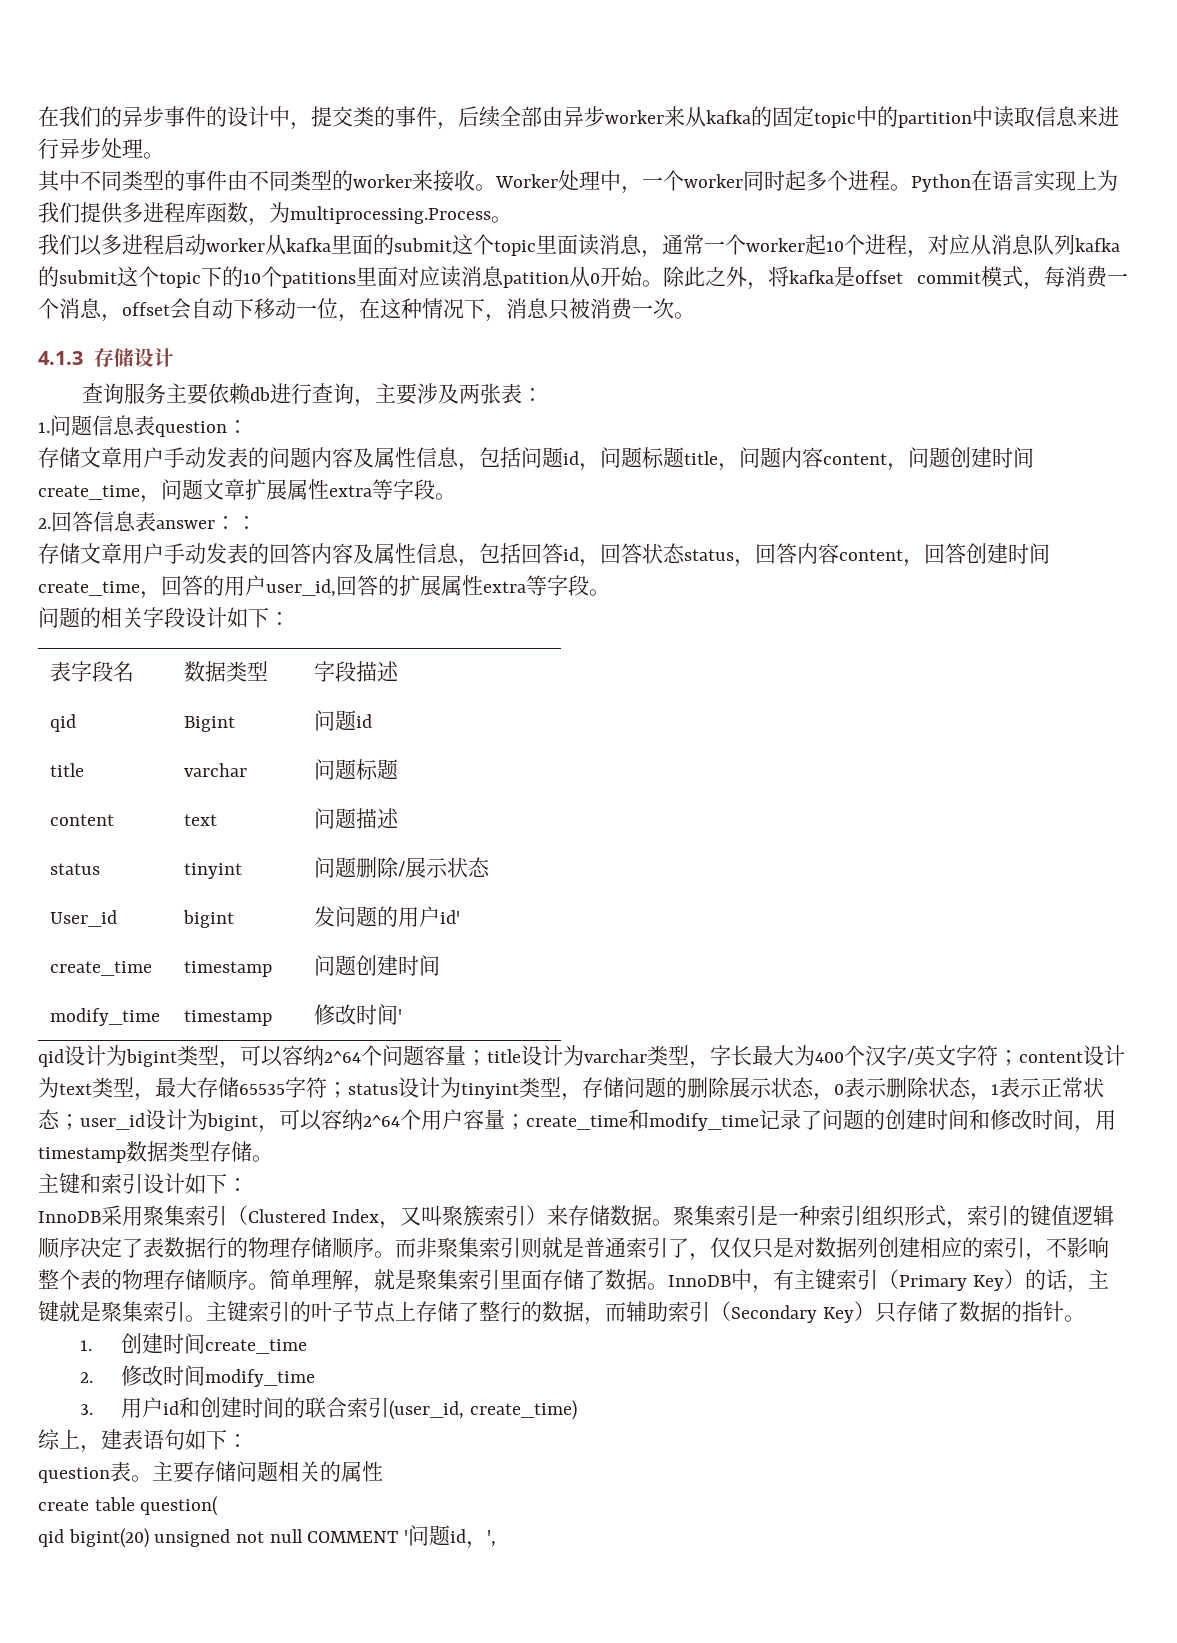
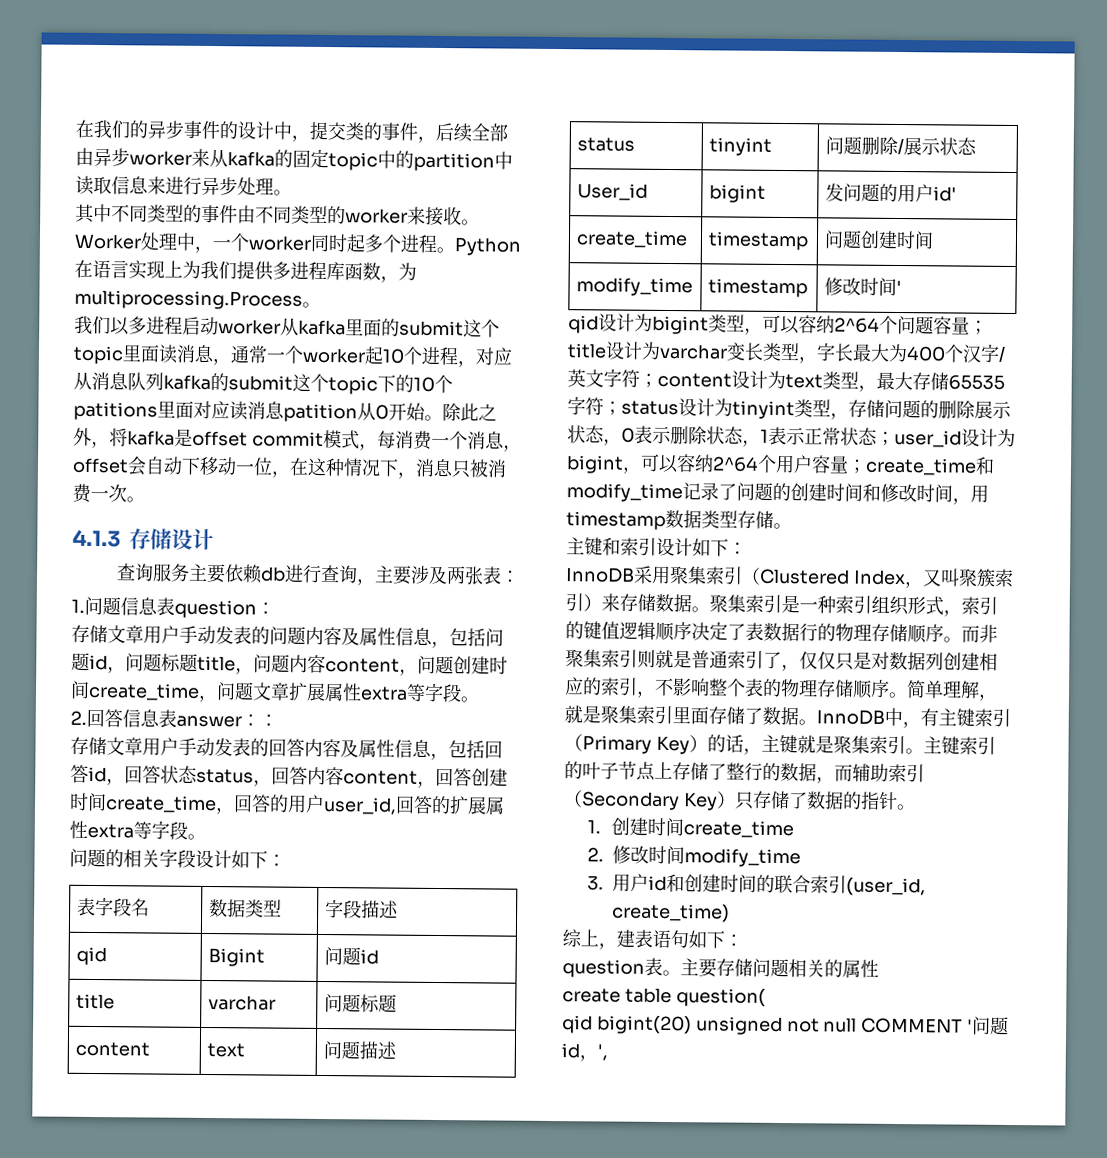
- title设计为varchar类型，字长最大为400个汉字/英文字符；
+ title设计为varchar变长类型，字长最大为400个汉字/英文字符；

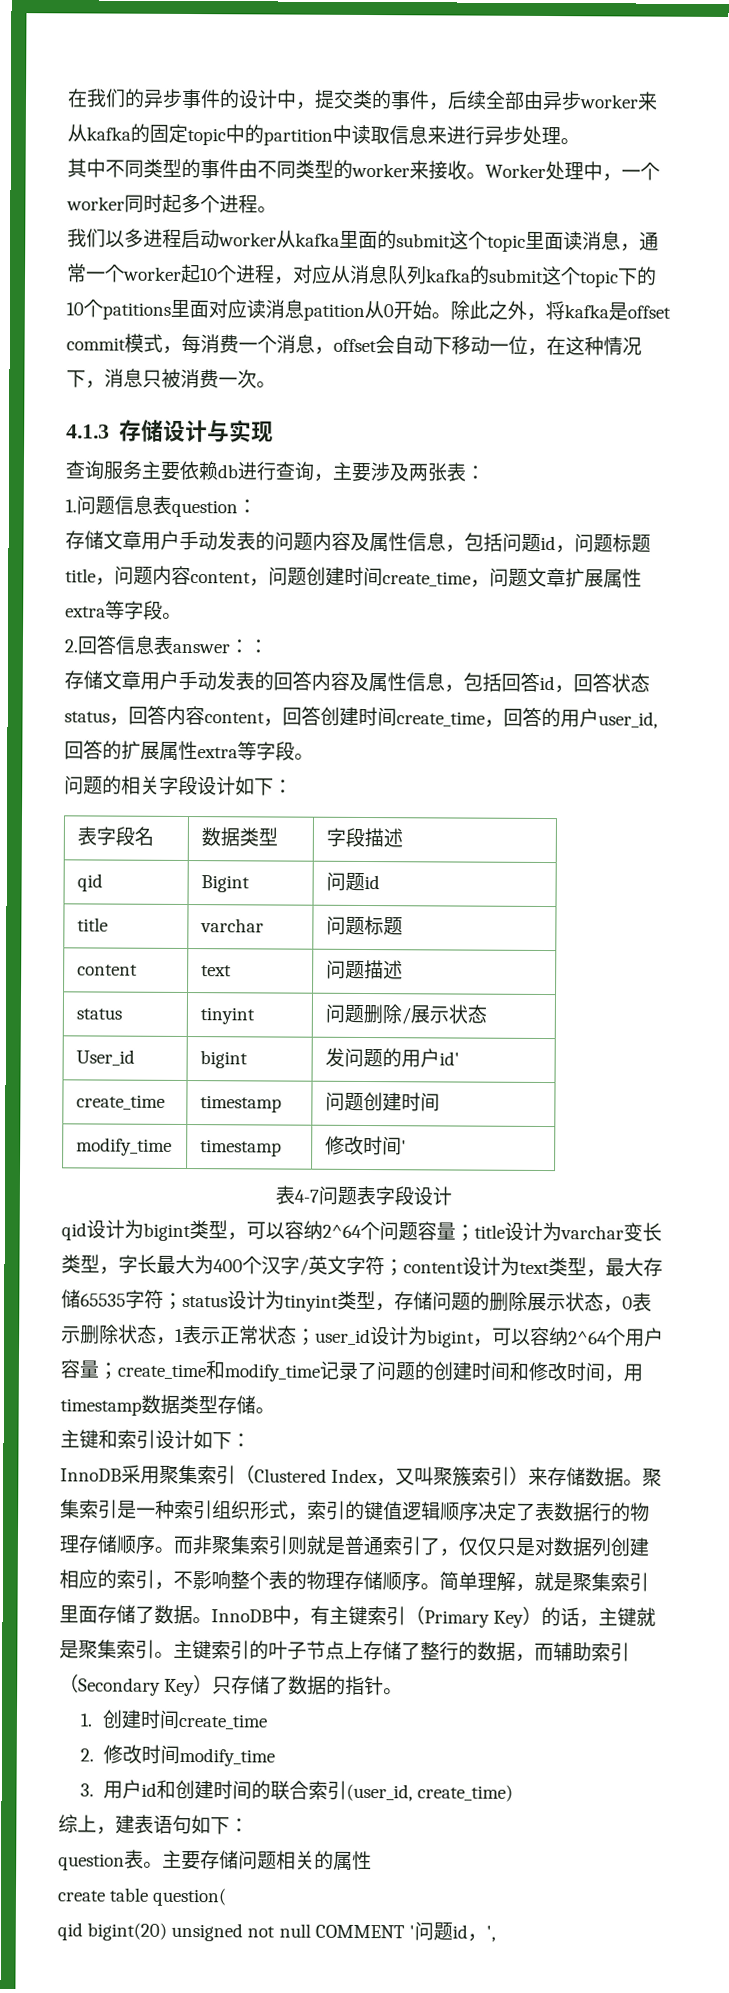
- Python在语言实现上为我们提供多进程库函数，为multiprocessing.Process。
- 4.1.3存储设计
+ 4.1.3存储设计与实现
+ 表4-7问题表字段设计

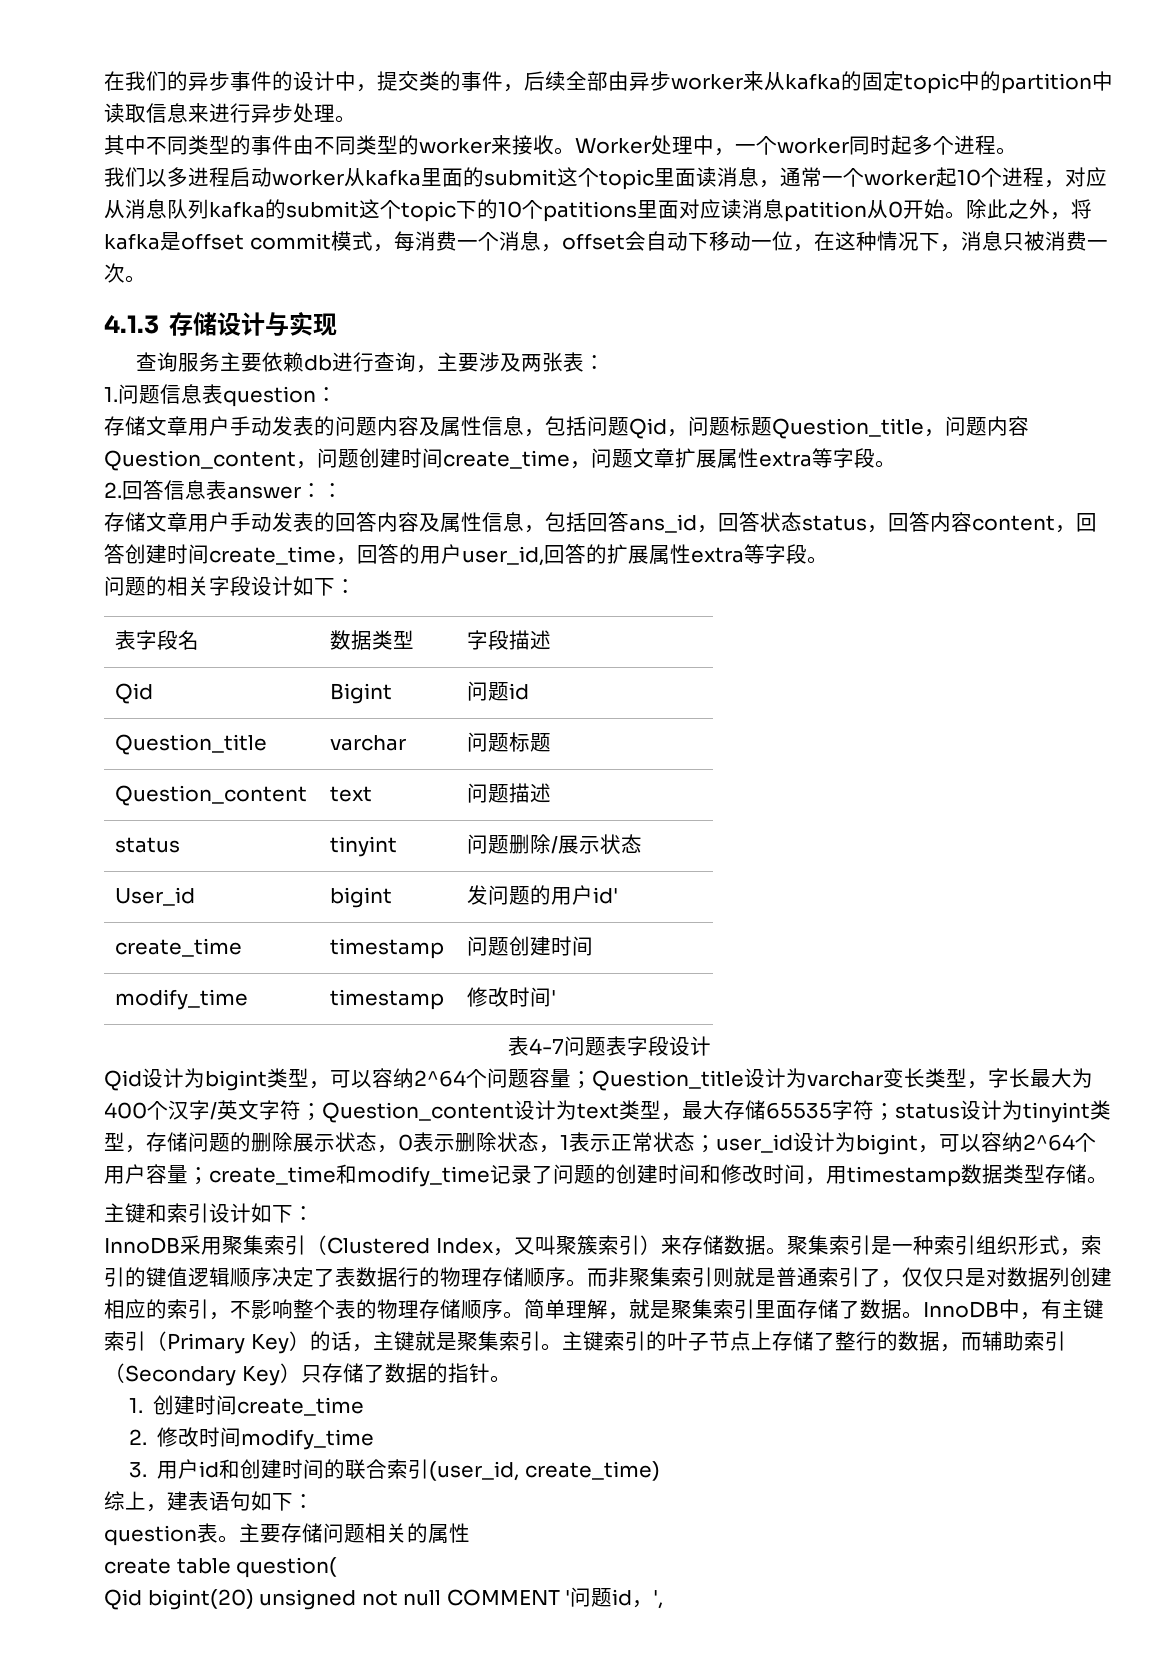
- 存储文章用户手动发表的问题内容及属性信息，包括问题id，问题标题title，问题内容content，问题创建时间create_time，问题文章扩展属性extra等字段。
+ 存储文章用户手动发表的问题内容及属性信息，包括问题Qid，问题标题Question_title，问题内容Question_content，问题创建时间create_time，问题文章扩展属性extra等字段。
- 存储文章用户手动发表的回答内容及属性信息，包括回答id，回答状态status，回答内容content，回答创建时间create_time，回答的用户user_id,回答的扩展属性extra等字段。
+ 存储文章用户手动发表的回答内容及属性信息，包括回答ans_id，回答状态status，回答内容content，回答创建时间create_time，回答的用户user_id,回答的扩展属性extra等字段。
- qid | Bigint | 问题id
+ Qid | Bigint | 问题id
- title | varchar | 问题标题
+ Question_title | varchar | 问题标题
- content | text | 问题描述
+ Question_content | text | 问题描述
- qid设计为bigint类型，可以容纳2^64个问题容量；
+ Qid设计为bigint类型，可以容纳2^64个问题容量；
- title设计为varchar变长类型，字长最大为400个汉字/英文字符；
+ Question_title设计为varchar变长类型，字长最大为400个汉字/英文字符；
- content设计为text类型，最大存储65535字符；
+ Question_content设计为text类型，最大存储65535字符；
- qid bigint(20) unsigned not null COMMENT '问题id，',
+ Qid bigint(20) unsigned not null COMMENT '问题id，',

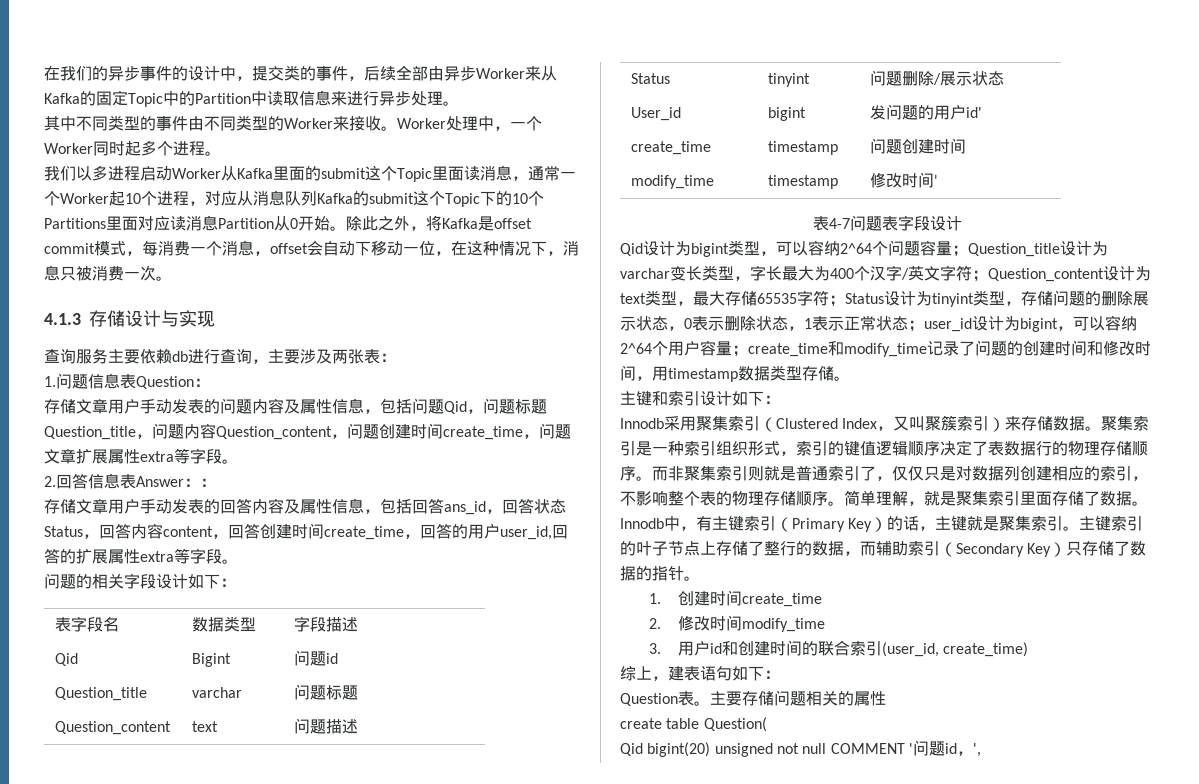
- 在我们的异步事件的设计中，提交类的事件，后续全部由异步worker来从kafka的固定topic中的partition中读取信息来进行异步处理。
+ 在我们的异步事件的设计中，提交类的事件，后续全部由异步Worker来从Kafka的固定Topic中的Partition中读取信息来进行异步处理。
- 其中不同类型的事件由不同类型的worker来接收。
+ 其中不同类型的事件由不同类型的Worker来接收。
- Worker处理中，一个worker同时起多个进程。
+ Worker处理中，一个Worker同时起多个进程。
- 我们以多进程启动worker从kafka里面的submit这个topic里面读消息，通常一个worker起10个进程，对应从消息队列kafka的submit这个topic下的10个patitions里面对应读消息patition从0开始。
+ 我们以多进程启动Worker从Kafka里面的submit这个Topic里面读消息，通常一个Worker起10个进程，对应从消息队列Kafka的submit这个Topic下的10个Partitions里面对应读消息Partition从0开始。
- 除此之外，将kafka是offset commit模式，每消费一个消息，offset会自动下移动一位，在这种情况下，消息只被消费一次。
+ 除此之外，将Kafka是offset commit模式，每消费一个消息，offset会自动下移动一位，在这种情况下，消息只被消费一次。
- 1.问题信息表question：
+ 1.问题信息表Question：
- 2.回答信息表answer：：
+ 2.回答信息表Answer：：
- 存储文章用户手动发表的回答内容及属性信息，包括回答ans_id，回答状态status，回答内容content，回答创建时间create_time，回答的用户user_id,回答的扩展属性extra等字段。
+ 存储文章用户手动发表的回答内容及属性信息，包括回答ans_id，回答状态Status，回答内容content，回答创建时间create_time，回答的用户user_id,回答的扩展属性extra等字段。
- status | tinyint | 问题删除/展示状态
+ Status | tinyint | 问题删除/展示状态
- status设计为tinyint类型，存储问题的删除展示状态，0表示删除状态，1表示正常状态；
+ Status设计为tinyint类型，存储问题的删除展示状态，0表示删除状态，1表示正常状态；
- InnoDB采用聚集索引（Clustered Index，又叫聚簇索引）来存储数据。
+ Innodb采用聚集索引（Clustered Index，又叫聚簇索引）来存储数据。
- InnoDB中，有主键索引（Primary Key）的话，主键就是聚集索引。
+ Innodb中，有主键索引（Primary Key）的话，主键就是聚集索引。
- question表。
+ Question表。
- create table question(
+ create table Question(

